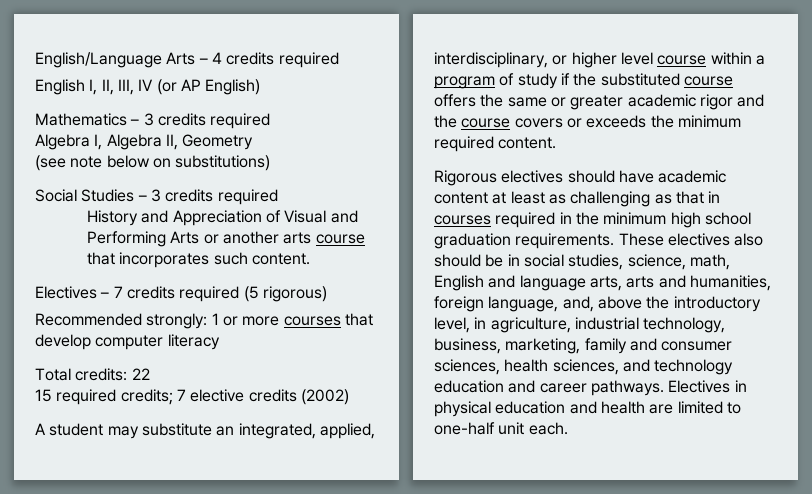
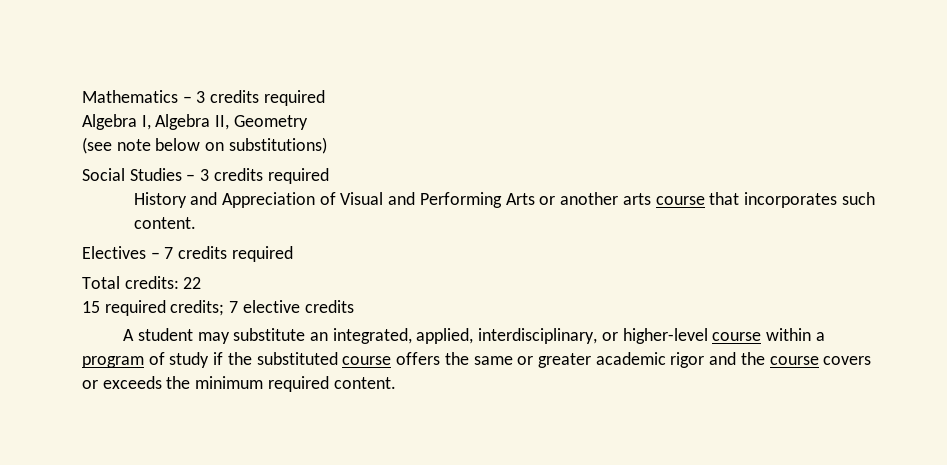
- English/Language Arts – 4 credits required
- English I, II, III, IV (or AP English)
- Electives – 7 credits required (5 rigorous)
- Recommended strongly: 1 or more courses that develop computer literacy
+ Electives – 7 credits required
- 15 required credits; 7 elective credits (2002)
+ 15 required credits; 7 elective credits
- A student may substitute an integrated, applied, interdisciplinary, or higher level course within a program of study if the substituted course offers the same or greater academic rigor and the course covers or exceeds the minimum required content.
+ A student may substitute an integrated, applied, interdisciplinary, or higher-level course within a program of study if the substituted course offers the same or greater academic rigor and the course covers or exceeds the minimum required content.
- Rigorous electives should have academic content at least as challenging as that in courses required in the minimum high school graduation requirements. These electives also should be in social studies, science, math, English and language arts, arts and humanities, foreign language, and, above the introductory level, in agriculture, industrial technology, business, marketing, family and consumer sciences, health sciences, and technology education and career pathways. Electives in physical education and health are limited to one-half unit each.

